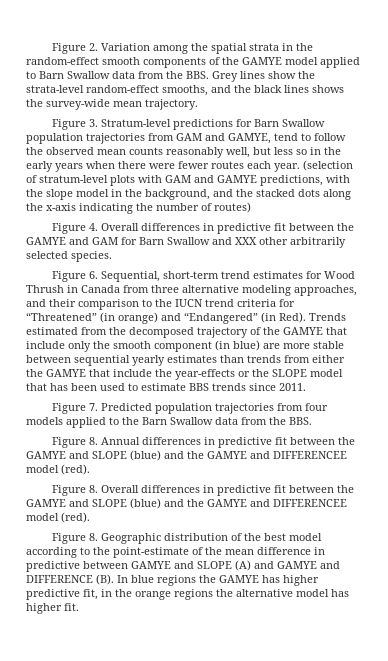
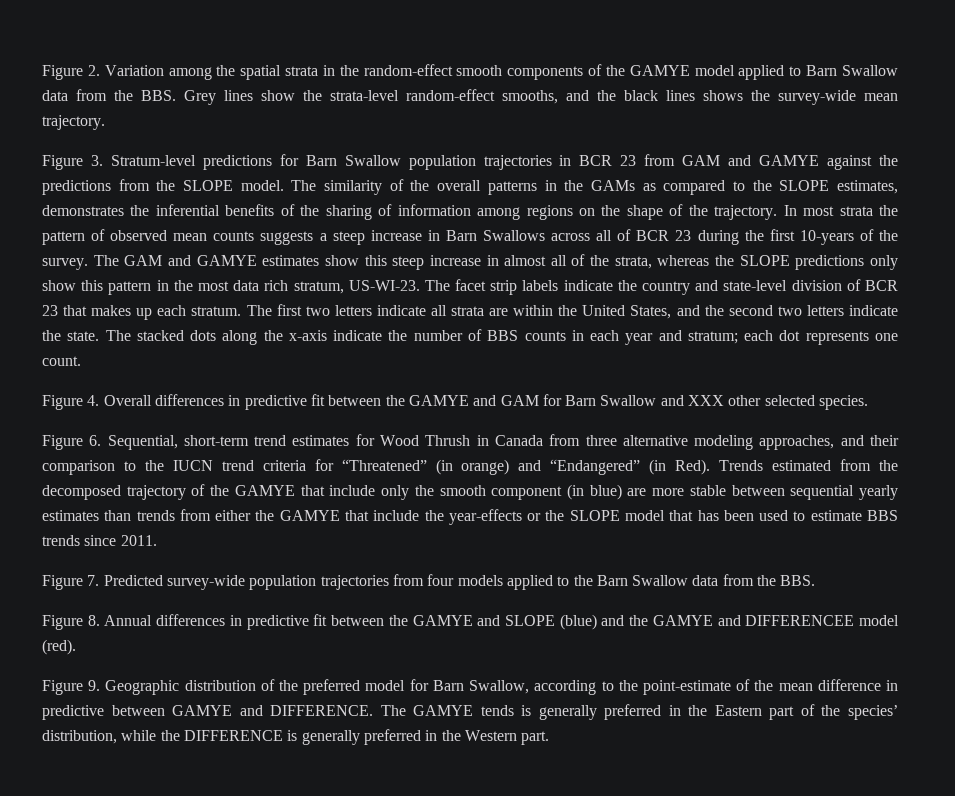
- Figure 3. Stratum-level predictions for Barn Swallow population trajectories from GAM and GAMYE, tend to follow the observed mean counts reasonably well, but less so in the early years when there were fewer routes each year. (selection of stratum-level plots with GAM and GAMYE predictions, with the slope model in the background, and the stacked dots along the x-axis indicating the number of routes)
+ Figure 3. Stratum-level predictions for Barn Swallow population trajectories in BCR 23 from GAM and GAMYE against the predictions from the SLOPE model. The similarity of the overall patterns in the GAMs as compared to the SLOPE estimates, demonstrates the inferential benefits of the sharing of information among regions on the shape of the trajectory. In most strata the pattern of observed mean counts suggests a steep increase in Barn Swallows across all of BCR 23 during the first 10-years of the survey. The GAM and GAMYE estimates show this steep increase in almost all of the strata, whereas the SLOPE predictions only show this pattern in the most data rich stratum, US-WI-23. The facet strip labels indicate the country and state-level division of BCR 23 that makes up each stratum. The first two letters indicate all strata are within the United States, and the second two letters indicate the state. The stacked dots along the x-axis indicate the number of BBS counts in each year and stratum; each dot represents one count.
- Figure 4. Overall differences in predictive fit between the GAMYE and GAM for Barn Swallow and XXX other arbitrarily selected species.
+ Figure 4. Overall differences in predictive fit between the GAMYE and GAM for Barn Swallow and XXX other selected species.
- Figure 7. Predicted population trajectories from four models applied to the Barn Swallow data from the BBS.
+ Figure 7. Predicted survey-wide population trajectories from four models applied to the Barn Swallow data from the BBS.
- Figure 8. Overall differences in predictive fit between the GAMYE and SLOPE (blue) and the GAMYE and DIFFERENCEE model (red).
- Figure 8. Geographic distribution of the best model according to the point-estimate of the mean difference in predictive between GAMYE and SLOPE (A) and GAMYE and DIFFERENCE (B). In blue regions the GAMYE has higher predictive fit, in the orange regions the alternative model has higher fit.
+ Figure 9. Geographic distribution of the preferred model for Barn Swallow, according to the point-estimate of the mean difference in predictive between GAMYE and DIFFERENCE. The GAMYE tends is generally preferred in the Eastern part of the species’ distribution, while the DIFFERENCE is generally preferred in the Western part.

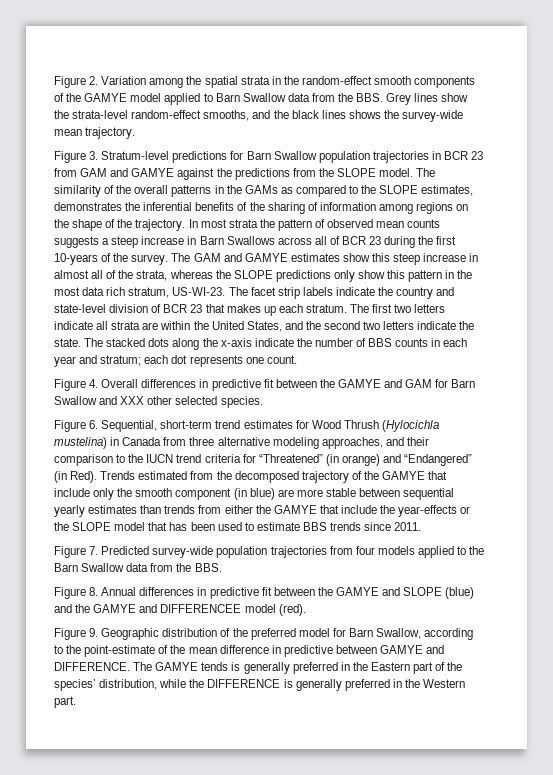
- Figure 6. Sequential, short-term trend estimates for Wood Thrush in Canada from three alternative modeling approaches, and their comparison to the IUCN trend criteria for “Threatened” (in orange) and “Endangered” (in Red).
+ Figure 6. Sequential, short-term trend estimates for Wood Thrush (Hylocichla mustelina) in Canada from three alternative modeling approaches, and their comparison to the IUCN trend criteria for “Threatened” (in orange) and “Endangered” (in Red).

